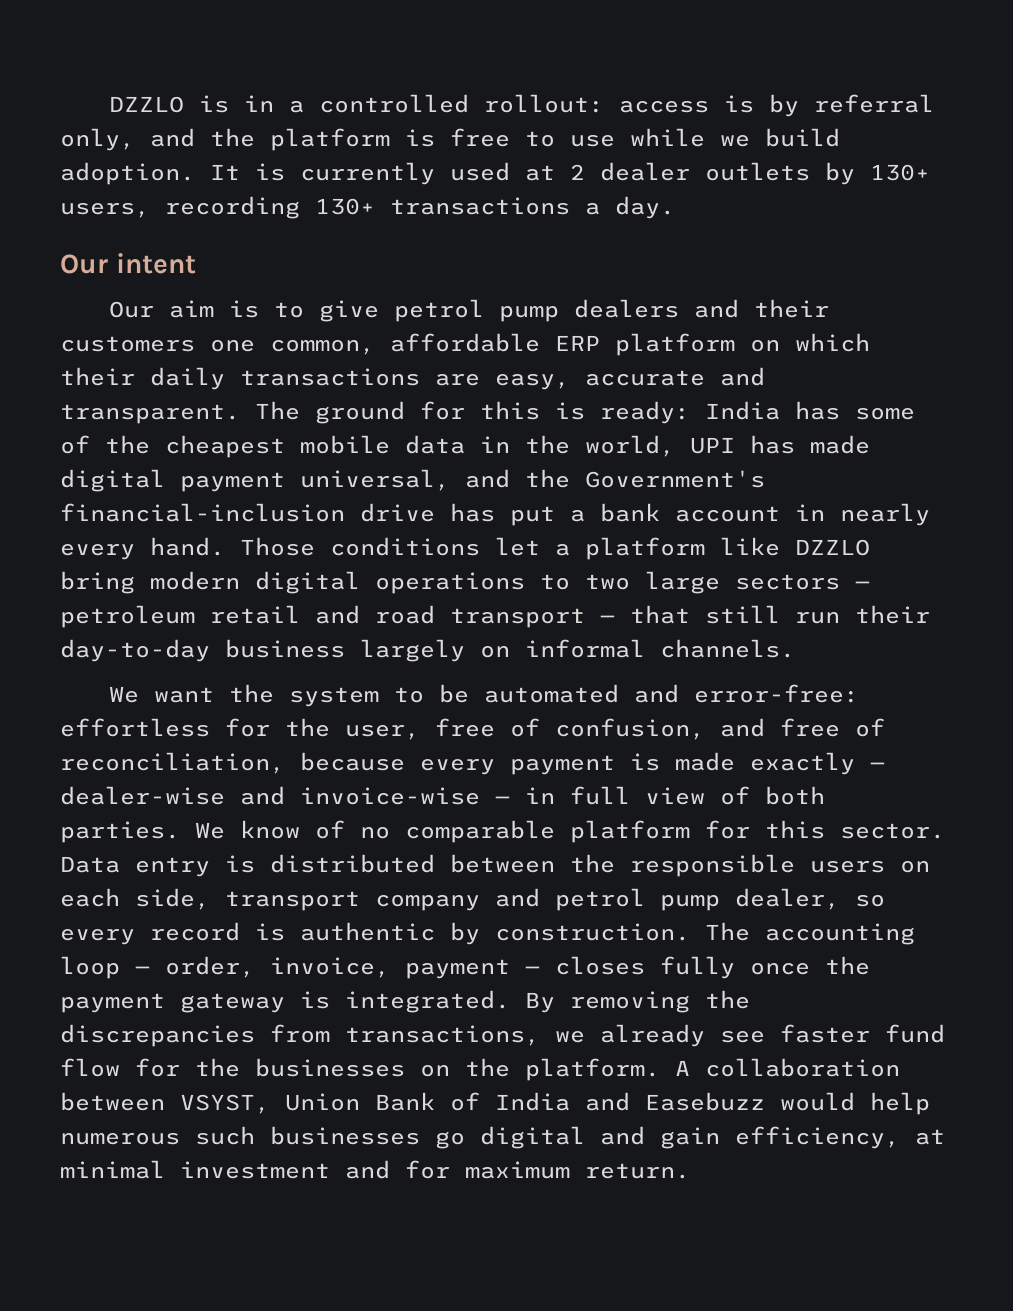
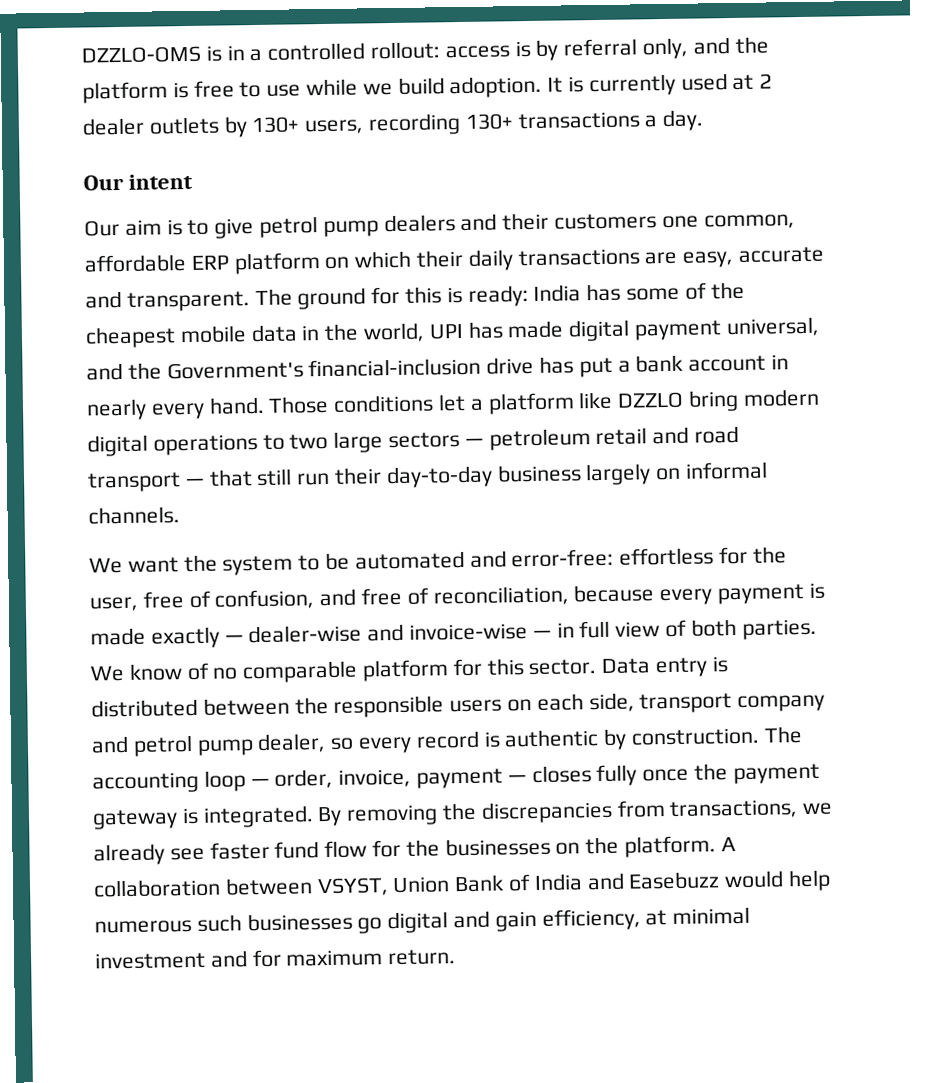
- DZZLO is in a controlled rollout: access is by referral only, and the platform is free to use while we build adoption.
+ DZZLO-OMS is in a controlled rollout: access is by referral only, and the platform is free to use while we build adoption.

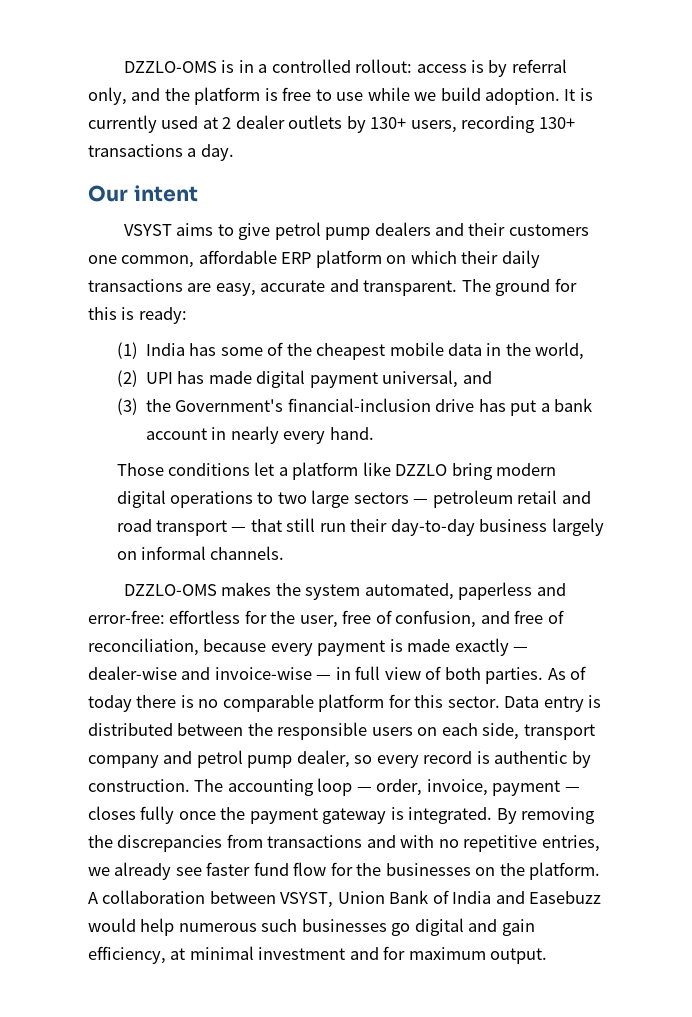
- Our aim is to give petrol pump dealers and their customers one common, affordable ERP platform on which their daily transactions are easy, accurate and transparent.
+ VSYST aims to give petrol pump dealers and their customers one common, affordable ERP platform on which their daily transactions are easy, accurate and transparent.
- The ground for this is ready: India has some of the cheapest mobile data in the world, UPI has made digital payment universal, and the Government's financial-inclusion drive has put a bank account in nearly every hand. Those conditions let a platform like DZZLO bring modern digital operations to two large sectors — petroleum retail and road transport — that still run their day-to-day business largely on informal channels.
+ The ground for this is ready:
+ (1) India has some of the cheapest mobile data in the world,
+ (2) UPI has made digital payment universal, and
+ (3) the Government's financial-inclusion drive has put a bank account in nearly every hand.
+ Those conditions let a platform like DZZLO bring modern digital operations to two large sectors — petroleum retail and road transport — that still run their day-to-day business largely on informal channels.
- We want the system to be automated and error-free: effortless for the user, free of confusion, and free of reconciliation, because every payment is made exactly — dealer-wise and invoice-wise — in full view of both parties.
+ DZZLO-OMS makes the system automated, paperless and error-free: effortless for the user, free of confusion, and free of reconciliation, because every payment is made exactly — dealer-wise and invoice-wise — in full view of both parties.
- We know of no comparable platform for this sector.
+ As of today there is no comparable platform for this sector.
- By removing the discrepancies from transactions, we already see faster fund flow for the businesses on the platform.
+ By removing the discrepancies from transactions and with no repetitive entries, we already see faster fund flow for the businesses on the platform.
- A collaboration between VSYST, Union Bank of India and Easebuzz would help numerous such businesses go digital and gain efficiency, at minimal investment and for maximum return.
+ A collaboration between VSYST, Union Bank of India and Easebuzz would help numerous such businesses go digital and gain efficiency, at minimal investment and for maximum output.

